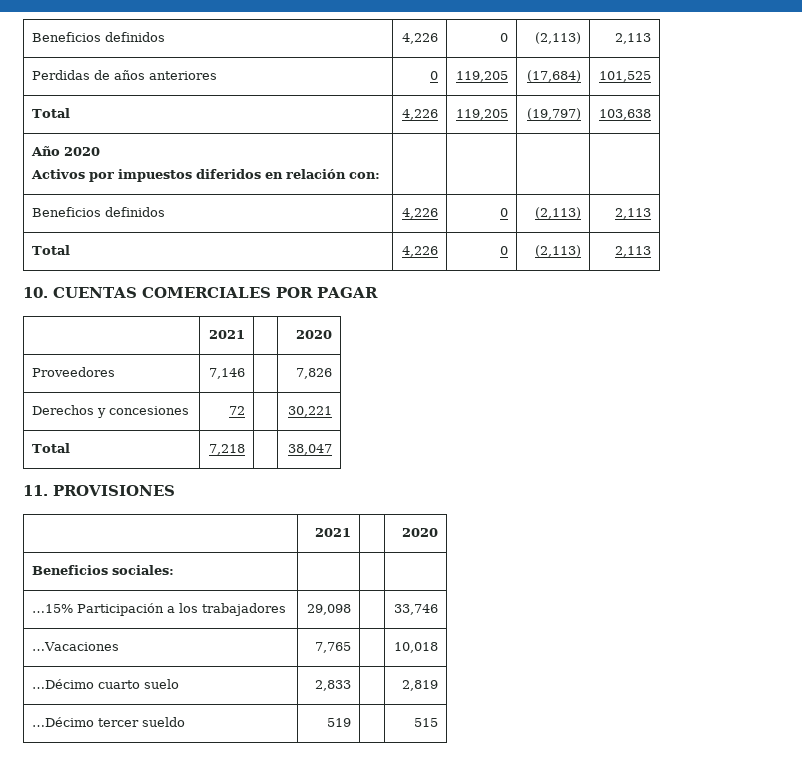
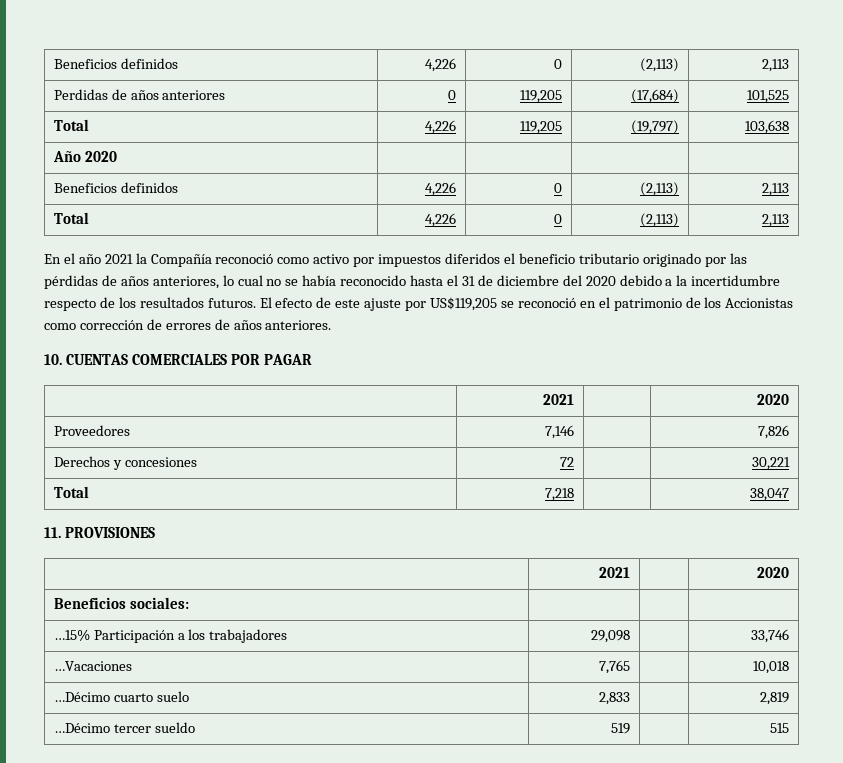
- Año 2020
- Activos por impuestos diferidos en relación con: | | | |
+ Año 2020 | | | |
+ En el año 2021 la Compañía reconoció como activo por impuestos diferidos el beneficio tributario originado por las pérdidas de años anteriores, lo cual no se había reconocido hasta el 31 de diciembre del 2020 debido a la incertidumbre respecto de los resultados futuros. El efecto de este ajuste por US$119,205 se reconoció en el patrimonio de los Accionistas como corrección de errores de años anteriores.

